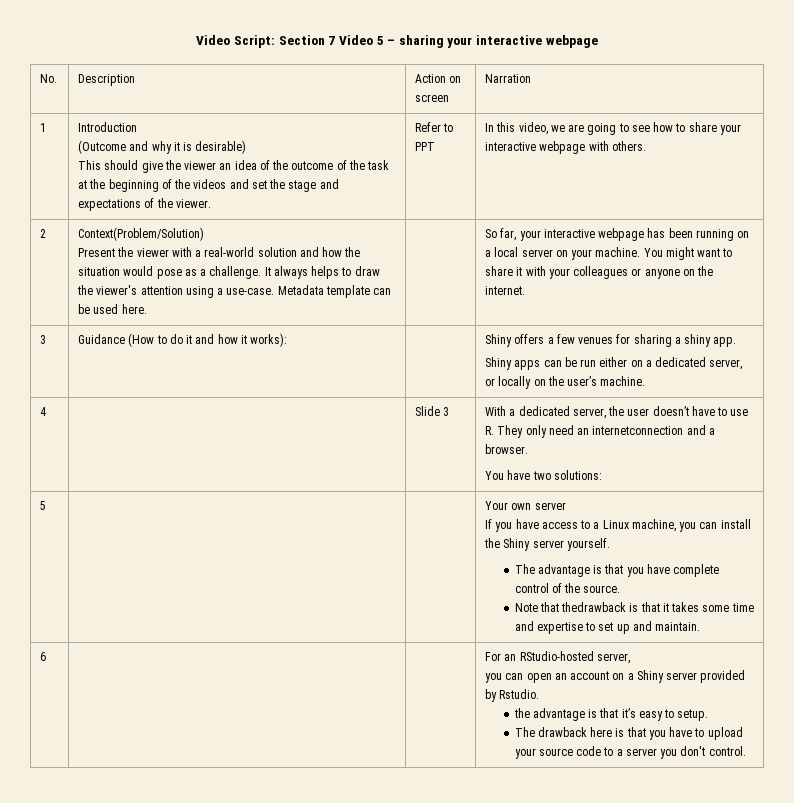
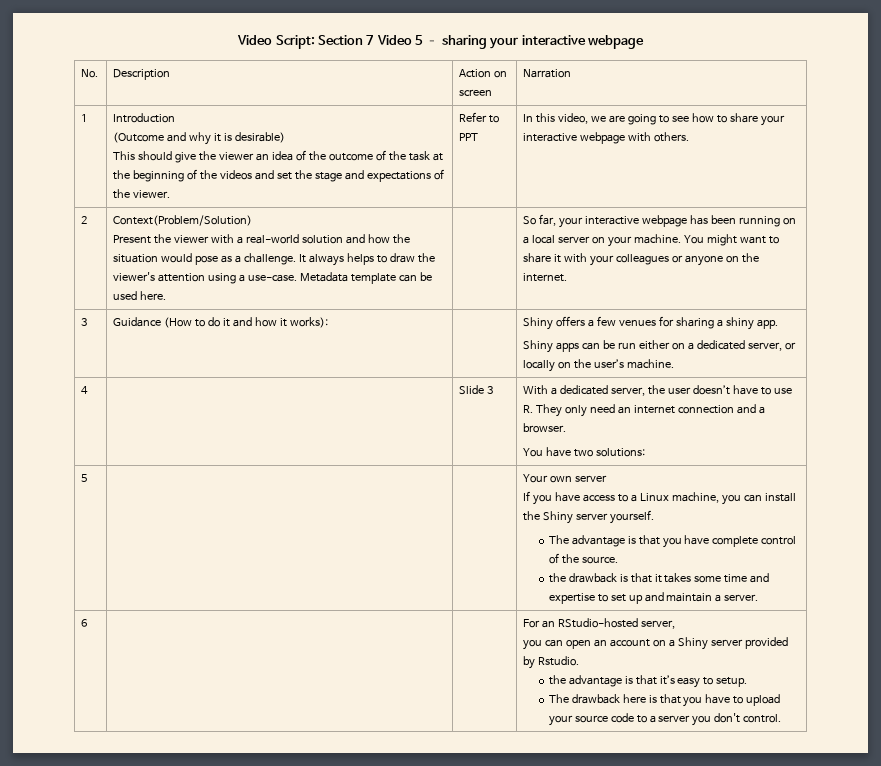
- 4 | | Slide 3 | With a dedicated server, the user doesn’t have to use R. They only need an internetconnection and a browser.
+ 4 | | Slide 3 | With a dedicated server, the user doesn’t have to use R. They only need an internet connection and a browser.
- Note that thedrawback is that it takes some time and expertise to set up and maintain.
+ the drawback is that it takes some time and expertise to set up and maintain a server.

